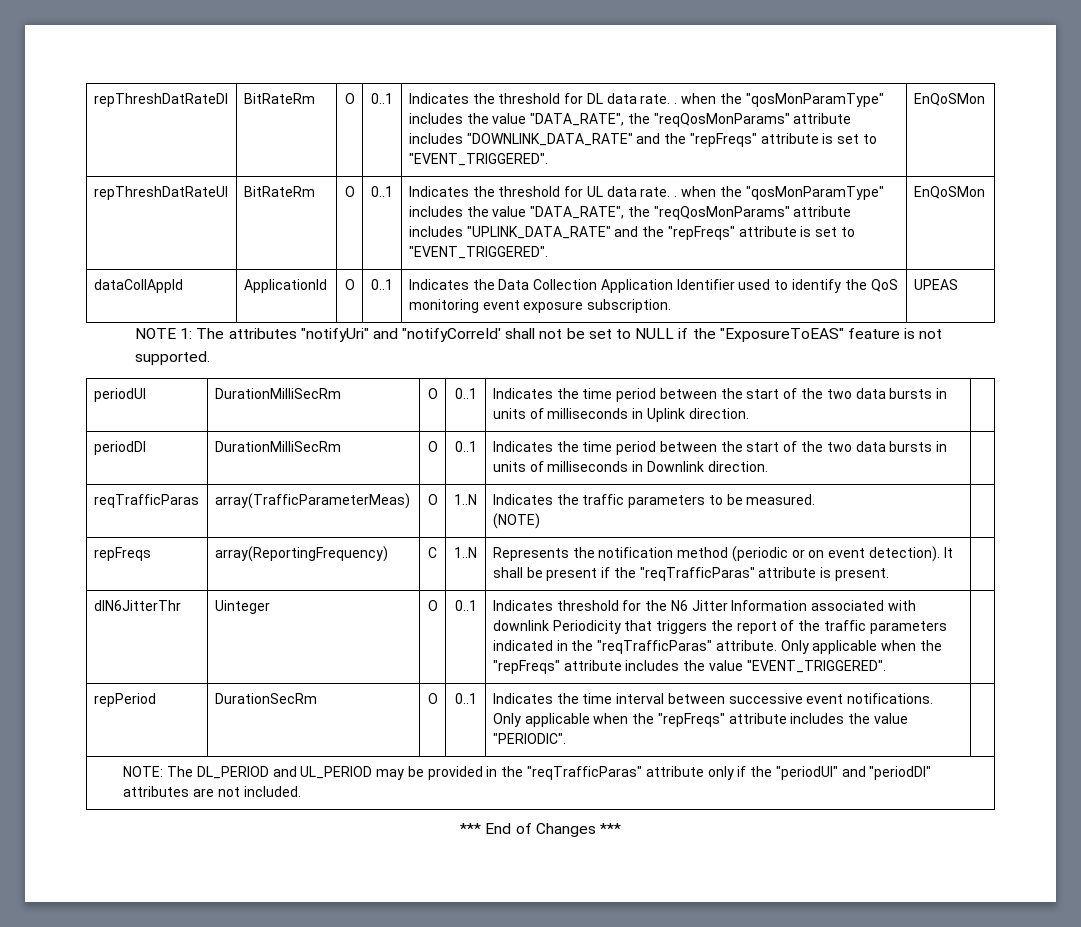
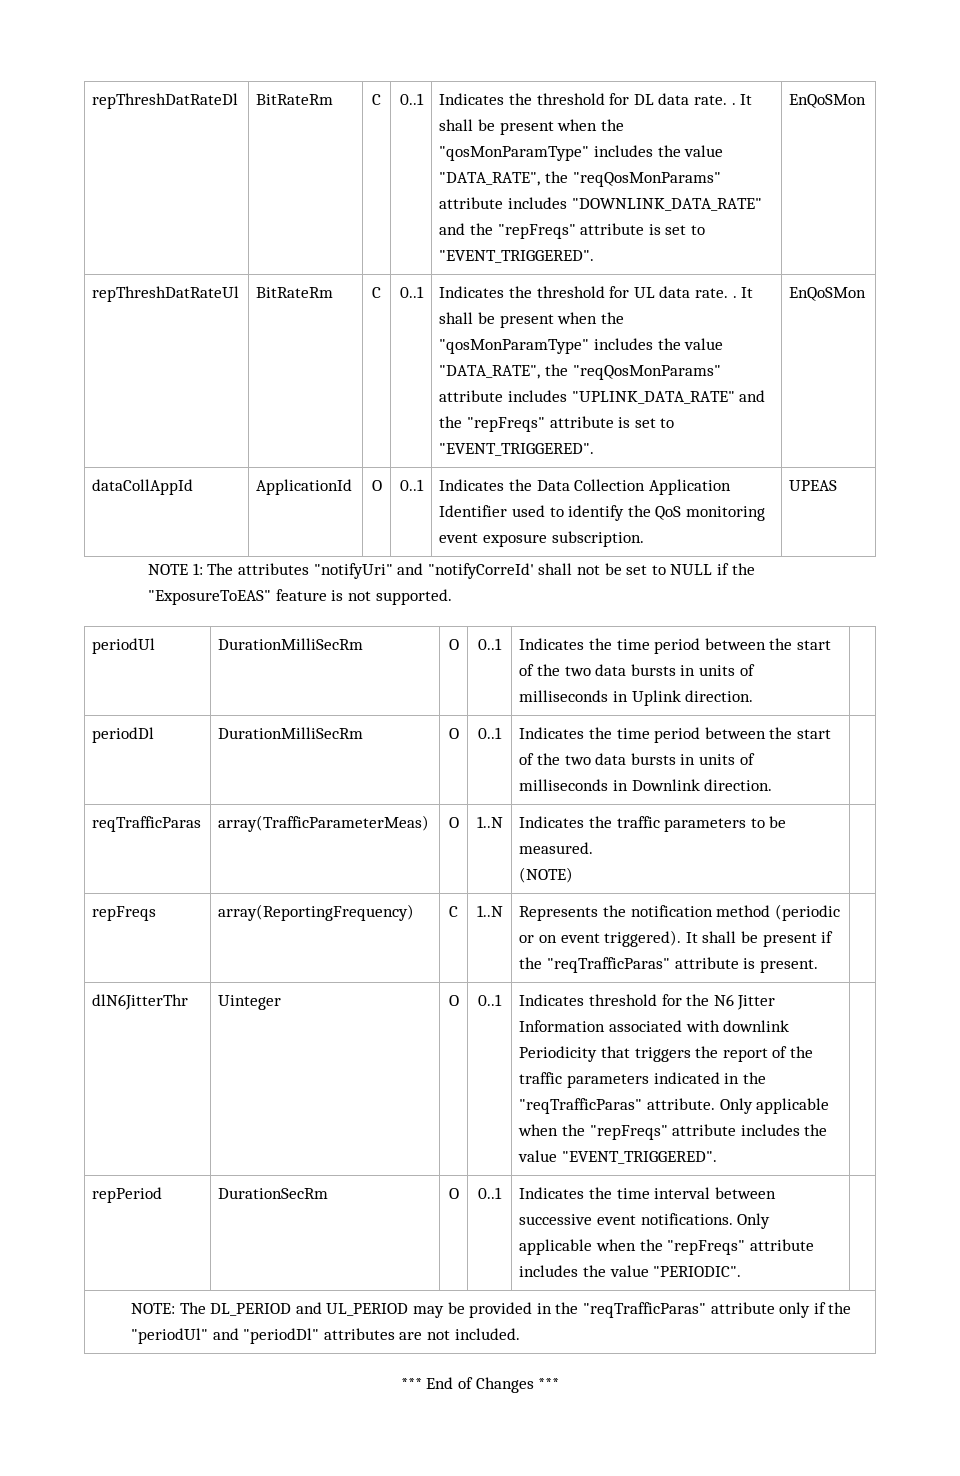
- repThreshDatRateDl | BitRateRm | O | 0..1 | Indicates the threshold for DL data rate. . when the "qosMonParamType" includes the value "DATA_RATE", the "reqQosMonParams" attribute includes "DOWNLINK_DATA_RATE" and the "repFreqs" attribute is set to "EVENT_TRIGGERED". | EnQoSMon
+ repThreshDatRateDl | BitRateRm | C | 0..1 | Indicates the threshold for DL data rate. . It shall be present when the "qosMonParamType" includes the value "DATA_RATE", the "reqQosMonParams" attribute includes "DOWNLINK_DATA_RATE" and the "repFreqs" attribute is set to "EVENT_TRIGGERED". | EnQoSMon
- repThreshDatRateUl | BitRateRm | O | 0..1 | Indicates the threshold for UL data rate. . when the "qosMonParamType" includes the value "DATA_RATE", the "reqQosMonParams" attribute includes "UPLINK_DATA_RATE" and the "repFreqs" attribute is set to "EVENT_TRIGGERED". | EnQoSMon
+ repThreshDatRateUl | BitRateRm | C | 0..1 | Indicates the threshold for UL data rate. . It shall be present when the "qosMonParamType" includes the value "DATA_RATE", the "reqQosMonParams" attribute includes "UPLINK_DATA_RATE" and the "repFreqs" attribute is set to "EVENT_TRIGGERED". | EnQoSMon
- repFreqs | array(ReportingFrequency) | C | 1..N | Represents the notification method (periodic or on event detection). It shall be present if the "reqTrafficParas" attribute is present. |
+ repFreqs | array(ReportingFrequency) | C | 1..N | Represents the notification method (periodic or on event triggered). It shall be present if the "reqTrafficParas" attribute is present. |

